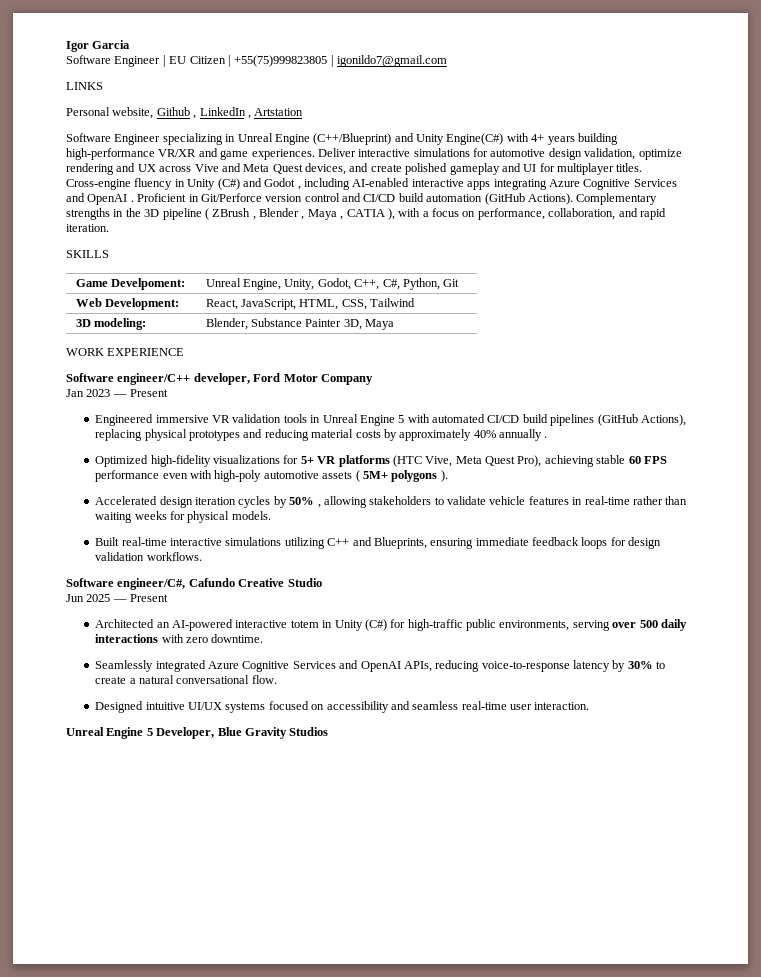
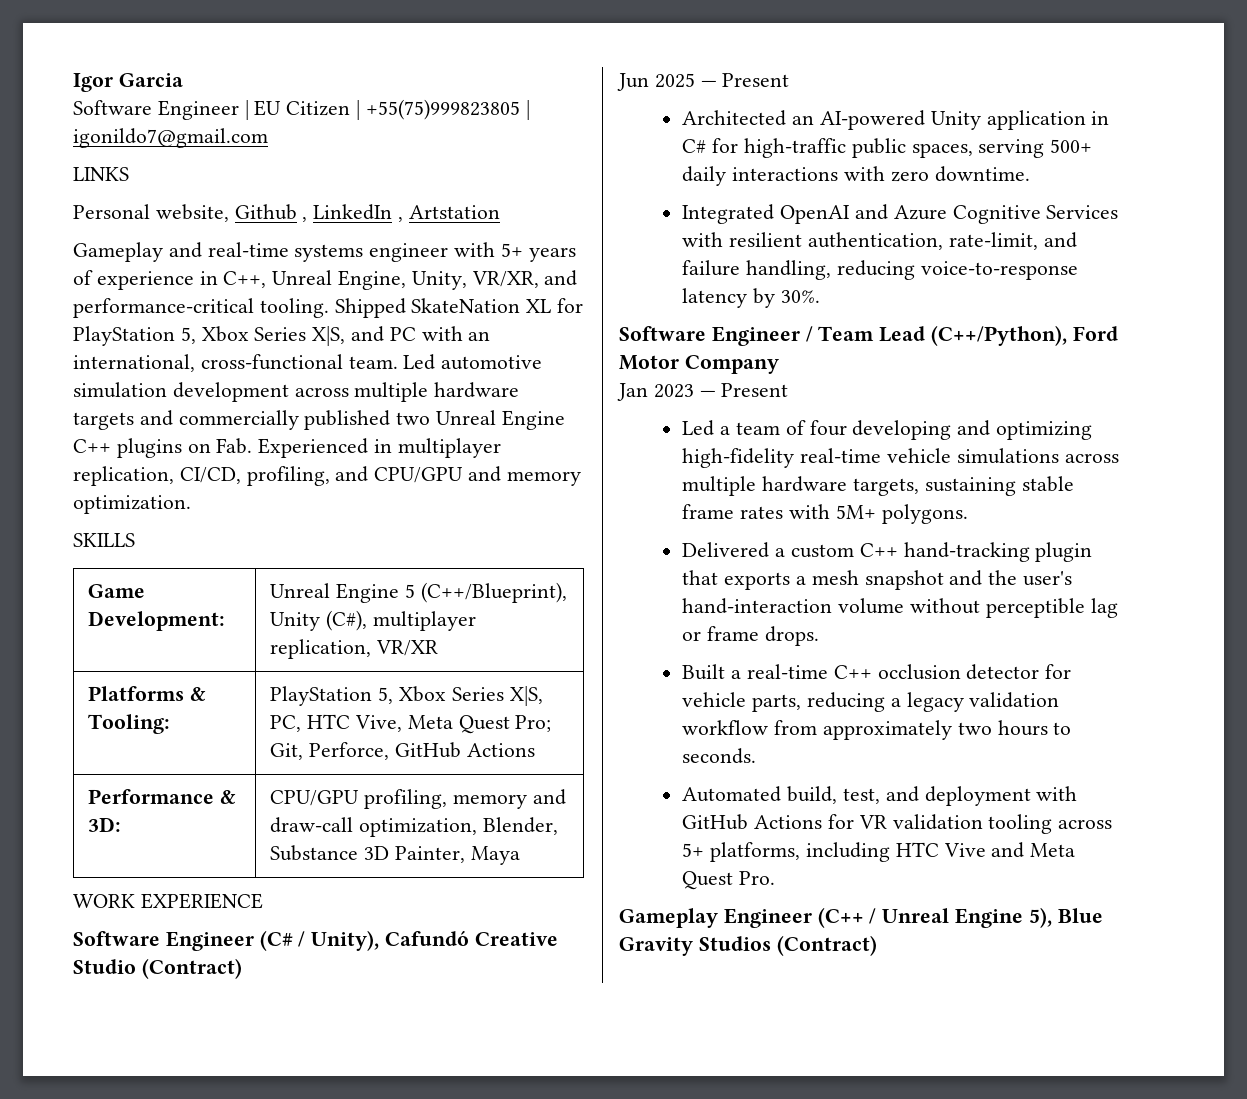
- Software Engineer specializing in Unreal Engine (C++/Blueprint) and Unity Engine(C#) with 4+ years building high‑performance VR/XR and game experiences. Deliver interactive simulations for automotive design validation, optimize rendering and UX across Vive and Meta Quest devices, and create polished gameplay and UI for multiplayer titles. Cross‑engine fluency in Unity (C#) and Godot , including AI‑enabled interactive apps integrating Azure Cognitive Services and OpenAI . Proficient in Git/Perforce version control and CI/CD build automation (GitHub Actions). Complementary strengths in the 3D pipeline ( ZBrush , Blender , Maya , CATIA ), with a focus on performance, collaboration, and rapid iteration.
+ Gameplay and real-time systems engineer with 5+ years of experience in C++, Unreal Engine, Unity, VR/XR, and performance-critical tooling. Shipped SkateNation XL for PlayStation 5, Xbox Series X|S, and PC with an international, cross-functional team. Led automotive simulation development across multiple hardware targets and commercially published two Unreal Engine C++ plugins on Fab. Experienced in multiplayer replication, CI/CD, profiling, and CPU/GPU and memory optimization.
- Game Develpoment: | Unreal Engine, Unity, Godot, C++, C#, Python, Git
- Web Development: | React, JavaScript, HTML, CSS, Tailwind
- 3D modeling: | Blender, Substance Painter 3D, Maya
+ Game Development: | Unreal Engine 5 (C++/Blueprint), Unity (C#), multiplayer replication, VR/XR
+ Platforms & Tooling: | PlayStation 5, Xbox Series X|S, PC, HTC Vive, Meta Quest Pro; Git, Perforce, GitHub Actions
+ Performance & 3D: | CPU/GPU profiling, memory and draw-call optimization, Blender, Substance 3D Painter, Maya
  WORK EXPERIENCE
- Software engineer/C++ developer, Ford Motor Company
+ Software Engineer (C# / Unity), Cafundó Creative Studio (Contract)
+ Jun 2025 — Present
+ Architected an AI-powered Unity application in C# for high-traffic public spaces, serving 500+ daily interactions with zero downtime.
+ Integrated OpenAI and Azure Cognitive Services with resilient authentication, rate-limit, and failure handling, reducing voice-to-response latency by 30%.
+ Software Engineer / Team Lead (C++/Python), Ford Motor Company
- Engineered immersive VR validation tools in Unreal Engine 5 with automated CI/CD build pipelines (GitHub Actions), replacing physical prototypes and reducing material costs by approximately 40% annually .
- Optimized high-fidelity visualizations for 5+ VR platforms (HTC Vive, Meta Quest Pro), achieving stable 60 FPS performance even with high-poly automotive assets ( 5M+ polygons ).
- Accelerated design iteration cycles by 50% , allowing stakeholders to validate vehicle features in real-time rather than waiting weeks for physical models.
- Built real-time interactive simulations utilizing C++ and Blueprints, ensuring immediate feedback loops for design validation workflows.
- Software engineer/C#, Cafundo Creative Studio
- Jun 2025 — Present
- Architected an AI-powered interactive totem in Unity (C#) for high-traffic public environments, serving over 500 daily interactions with zero downtime.
- Seamlessly integrated Azure Cognitive Services and OpenAI APIs, reducing voice-to-response latency by 30% to create a natural conversational flow.
- Designed intuitive UI/UX systems focused on accessibility and seamless real-time user interaction.
- Unreal Engine 5 Developer, Blue Gravity Studios
+ Led a team of four developing and optimizing high-fidelity real-time vehicle simulations across multiple hardware targets, sustaining stable frame rates with 5M+ polygons.
+ Delivered a custom C++ hand-tracking plugin that exports a mesh snapshot and the user's hand-interaction volume without perceptible lag or frame drops.
+ Built a real-time C++ occlusion detector for vehicle parts, reducing a legacy validation workflow from approximately two hours to seconds.
+ Automated build, test, and deployment with GitHub Actions for VR validation tooling across 5+ platforms, including HTC Vive and Meta Quest Pro.
+ Gameplay Engineer (C++ / Unreal Engine 5), Blue Gravity Studios (Contract)

